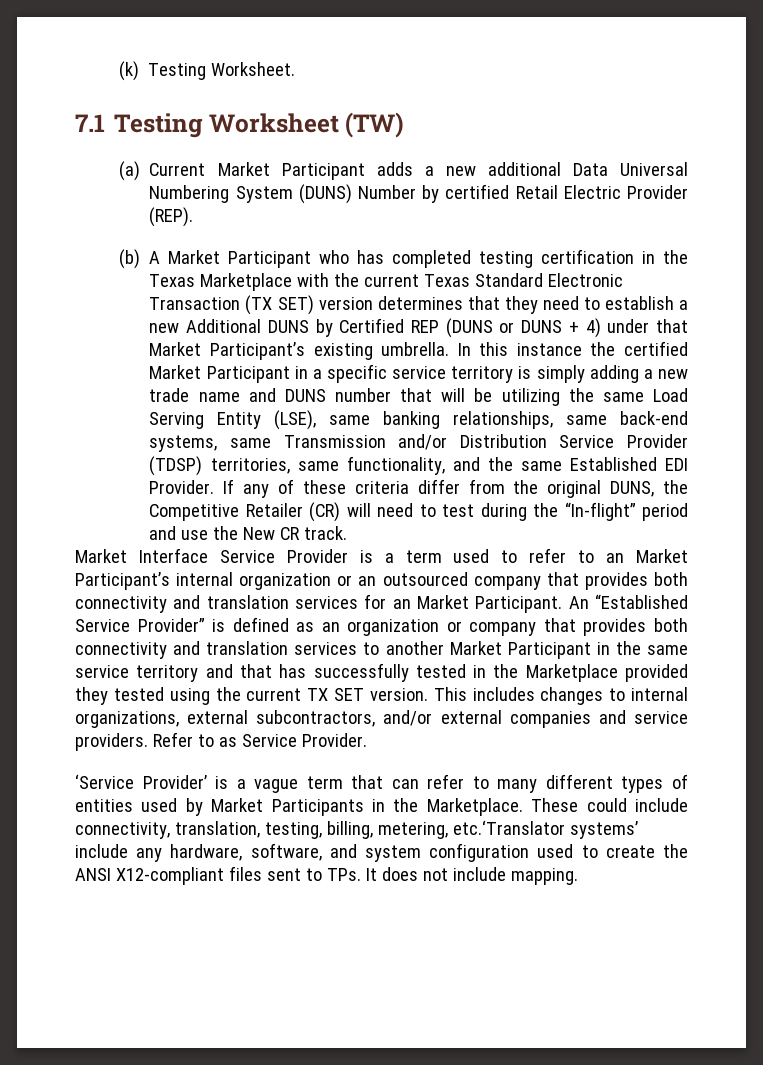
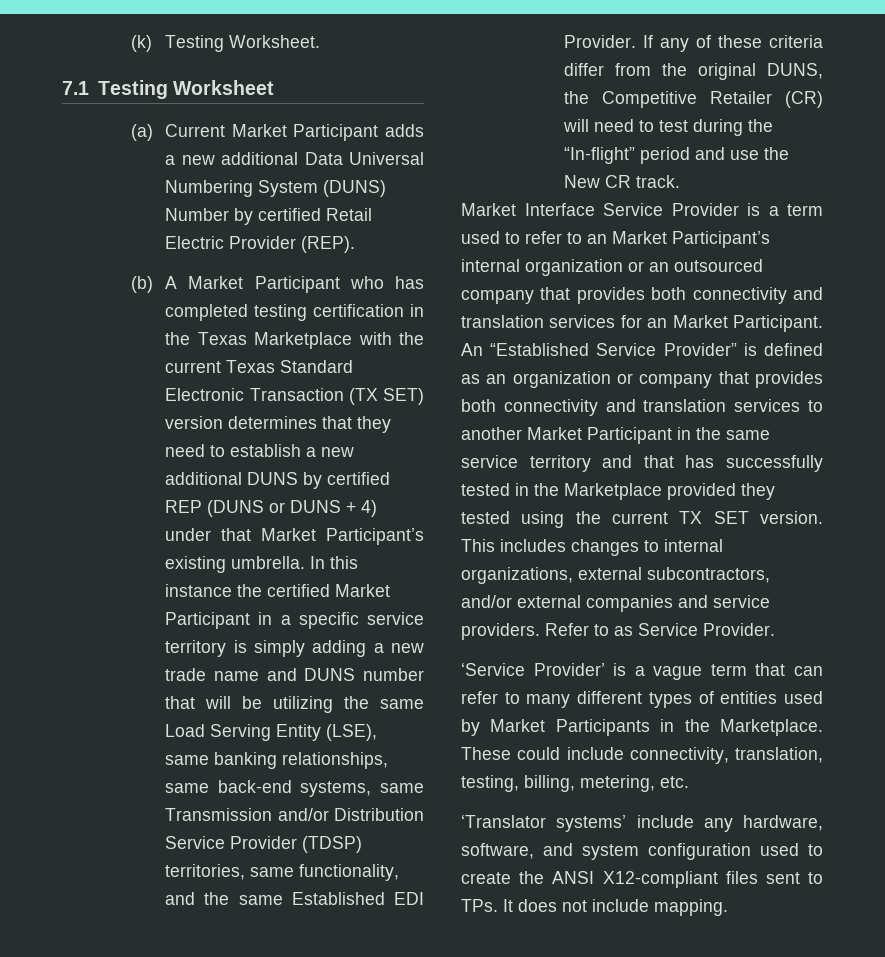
- 7.1 Testing Worksheet (TW)
+ 7.1 Testing Worksheet
- (b) A Market Participant who has completed testing certification in the Texas Marketplace with the current Texas Standard Electronic Transaction (TX SET) version determines that they need to establish a new Additional DUNS by Certified REP (DUNS or DUNS + 4) under that Market Participant’s existing umbrella.
+ (b) A Market Participant who has completed testing certification in the Texas Marketplace with the current Texas Standard Electronic Transaction (TX SET) version determines that they need to establish a new additional DUNS by certified REP (DUNS or DUNS + 4) under that Market Participant’s existing umbrella.
- These could include connectivity, translation, testing, billing, metering, etc.‘Translator systems’ include any hardware, software, and system configuration used to create the ANSI X12-compliant files sent to TPs. It does not include mapping.
+ These could include connectivity, translation, testing, billing, metering, etc.
+ ‘Translator systems’ include any hardware, software, and system configuration used to create the ANSI X12-compliant files sent to TPs. It does not include mapping.

